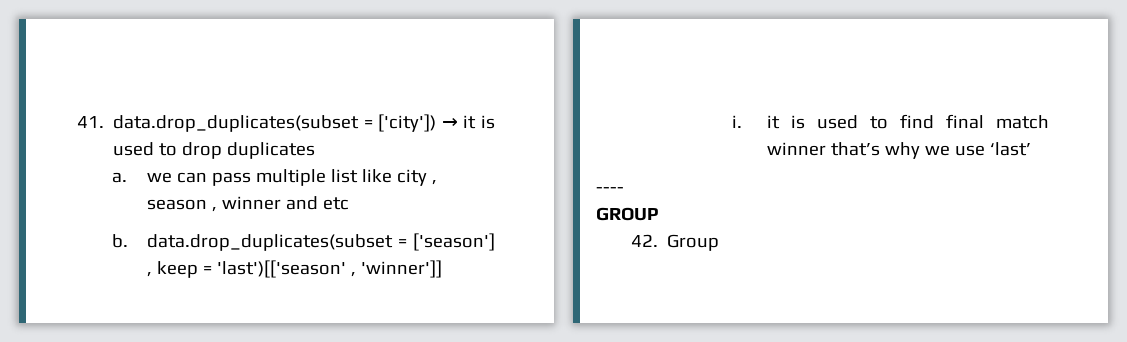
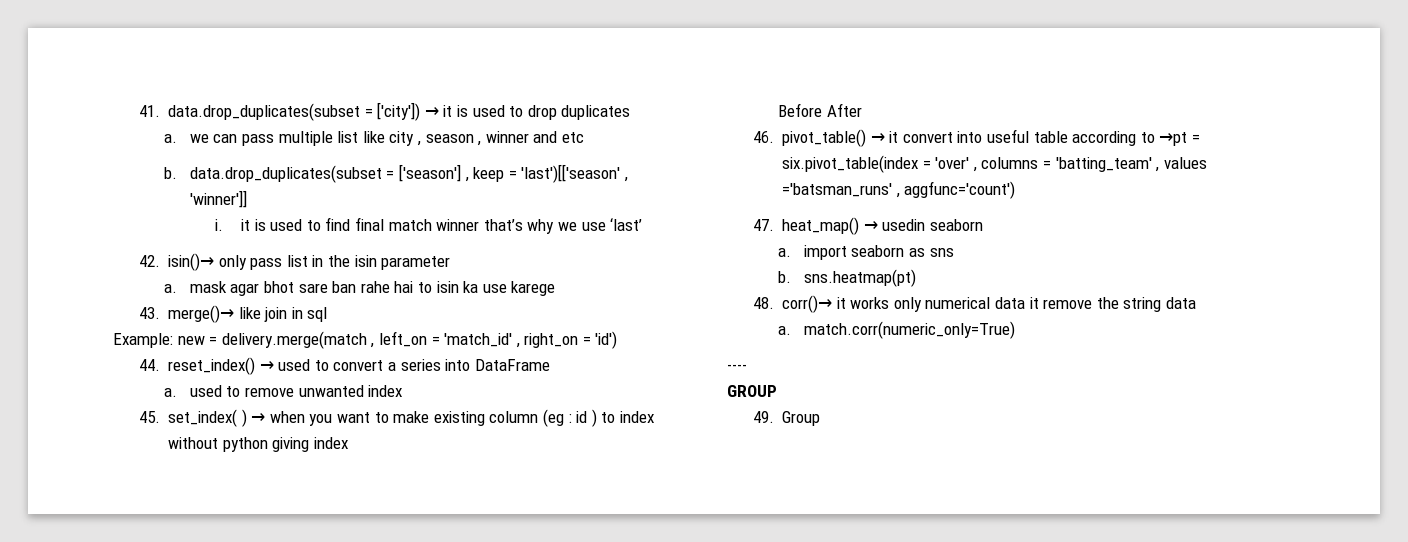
+ 42. isin()→ only pass list in the isin parameter
+ a. mask agar bhot sare ban rahe hai to isin ka use karege
+ 43. merge()→ like join in sql
+ Example: new = delivery.merge(match , left_on = 'match_id' , right_on = 'id')
+ 44. reset_index() → used to convert a series into DataFrame
+ a. used to remove unwanted index
+ 45. set_index( ) → when you want to make existing column (eg : id ) to index without python giving index
+ Before After
+ 46. pivot_table() → it convert into useful table according to →pt = six.pivot_table(index = 'over' , columns = 'batting_team' , values ='batsman_runs' , aggfunc='count')
+ 47. heat_map() → usedin seaborn
+ a. import seaborn as sns
+ b. sns.heatmap(pt)
+ 48. corr()→ it works only numerical data it remove the string data
+ a. match.corr(numeric_only=True)
- 42. Group
+ 49. Group

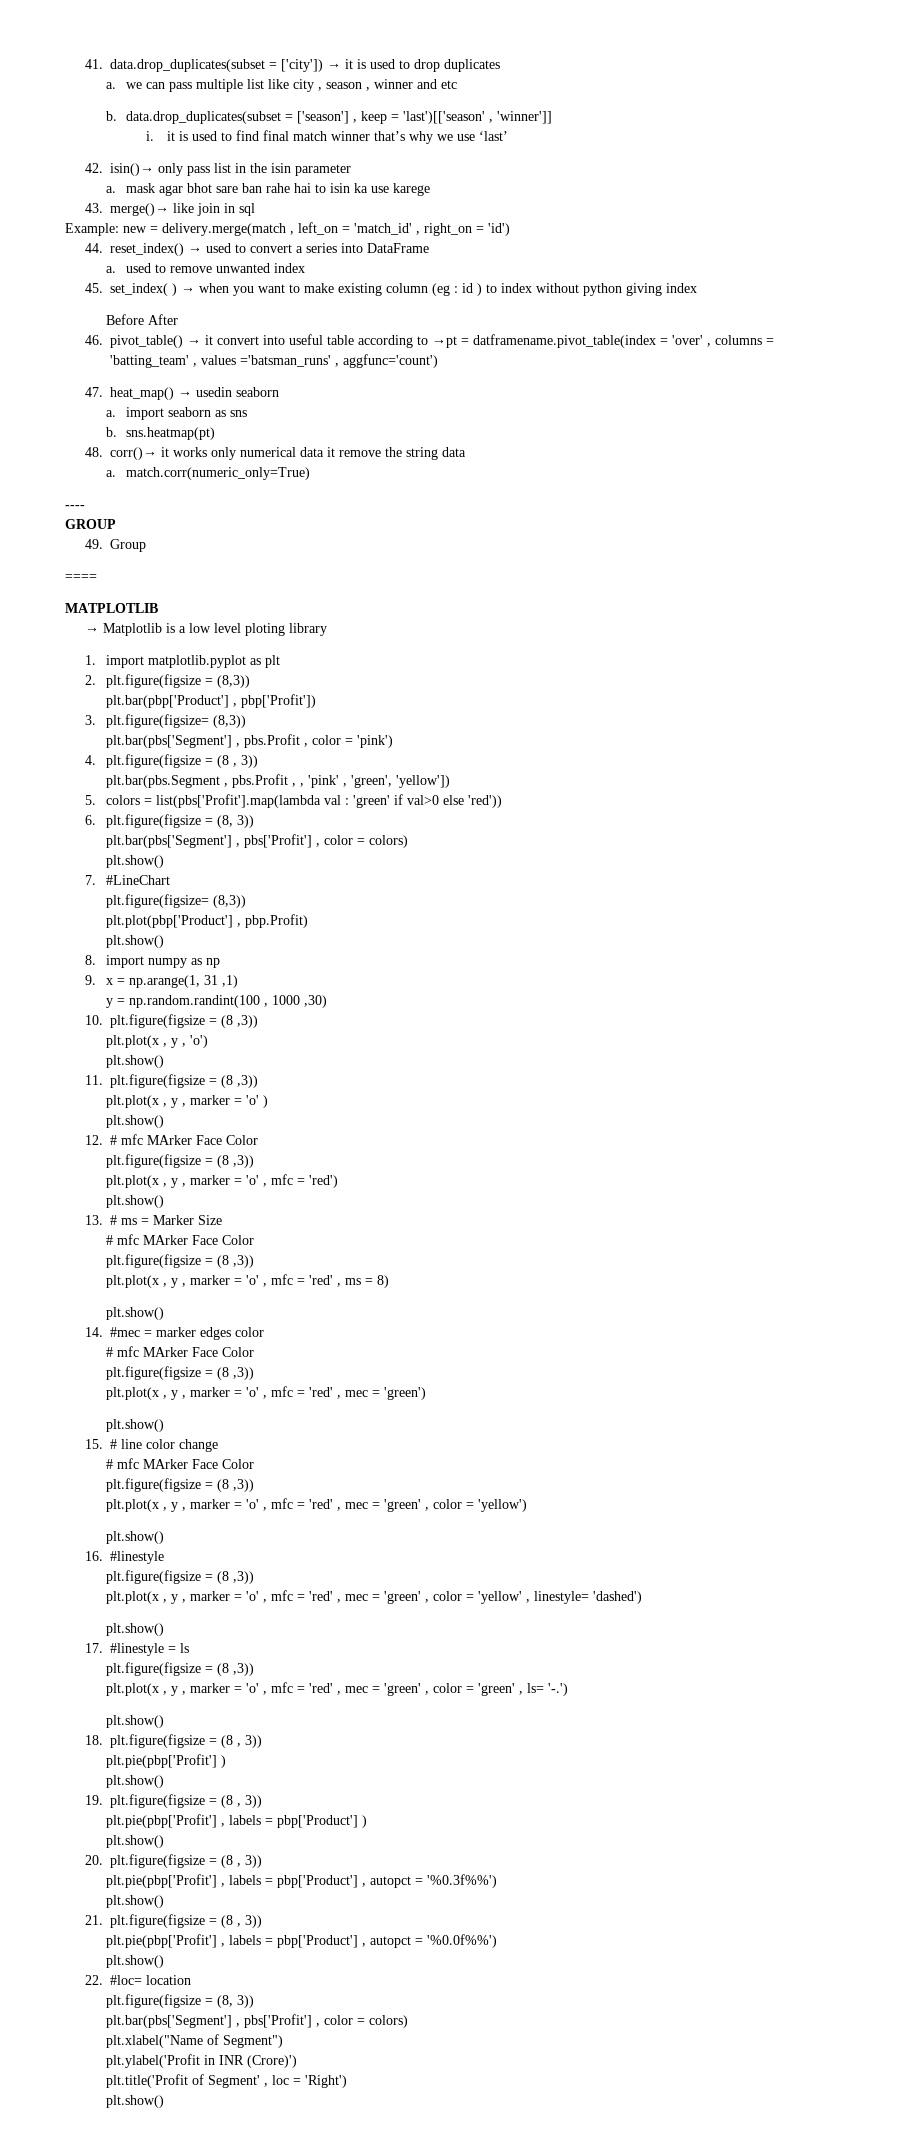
- 46. pivot_table() → it convert into useful table according to →pt = six.pivot_table(index = 'over' , columns = 'batting_team' , values ='batsman_runs' , aggfunc='count')
+ 46. pivot_table() → it convert into useful table according to →pt = datframename.pivot_table(index = 'over' , columns = 'batting_team' , values ='batsman_runs' , aggfunc='count')
+ ====
+ MATPLOTLIB
+ → Matplotlib is a low level ploting library
+ 1. import matplotlib.pyplot as plt
+ 2. plt.figure(figsize = (8,3))
+ plt.bar(pbp['Product'] , pbp['Profit'])
+ 3. plt.figure(figsize= (8,3))
+ plt.bar(pbs['Segment'] , pbs.Profit , color = 'pink')
+ 4. plt.figure(figsize = (8 , 3))
+ plt.bar(pbs.Segment , pbs.Profit , , 'pink' , 'green', 'yellow'])
+ 5. colors = list(pbs['Profit'].map(lambda val : 'green' if val>0 else 'red'))
+ 6. plt.figure(figsize = (8, 3))
+ plt.bar(pbs['Segment'] , pbs['Profit'] , color = colors)
+ plt.show()
+ 7. #LineChart
+ plt.figure(figsize= (8,3))
+ plt.plot(pbp['Product'] , pbp.Profit)
+ plt.show()
+ 8. import numpy as np
+ 9. x = np.arange(1, 31 ,1)
+ y = np.random.randint(100 , 1000 ,30)
+ 10. plt.figure(figsize = (8 ,3))
+ plt.plot(x , y , 'o')
+ plt.show()
+ 11. plt.figure(figsize = (8 ,3))
+ plt.plot(x , y , marker = 'o' )
+ plt.show()
+ 12. # mfc MArker Face Color
+ plt.figure(figsize = (8 ,3))
+ plt.plot(x , y , marker = 'o' , mfc = 'red')
+ plt.show()
+ 13. # ms = Marker Size
+ # mfc MArker Face Color
+ plt.figure(figsize = (8 ,3))
+ plt.plot(x , y , marker = 'o' , mfc = 'red' , ms = 8)
+ plt.show()
+ 14. #mec = marker edges color
+ # mfc MArker Face Color
+ plt.figure(figsize = (8 ,3))
+ plt.plot(x , y , marker = 'o' , mfc = 'red' , mec = 'green')
+ plt.show()
+ 15. # line color change
+ # mfc MArker Face Color
+ plt.figure(figsize = (8 ,3))
+ plt.plot(x , y , marker = 'o' , mfc = 'red' , mec = 'green' , color = 'yellow')
+ plt.show()
+ 16. #linestyle
+ plt.figure(figsize = (8 ,3))
+ plt.plot(x , y , marker = 'o' , mfc = 'red' , mec = 'green' , color = 'yellow' , linestyle= 'dashed')
+ plt.show()
+ 17. #linestyle = ls
+ plt.figure(figsize = (8 ,3))
+ plt.plot(x , y , marker = 'o' , mfc = 'red' , mec = 'green' , color = 'green' , ls= '-.')
+ plt.show()
+ 18. plt.figure(figsize = (8 , 3))
+ plt.pie(pbp['Profit'] )
+ plt.show()
+ 19. plt.figure(figsize = (8 , 3))
+ plt.pie(pbp['Profit'] , labels = pbp['Product'] )
+ plt.show()
+ 20. plt.figure(figsize = (8 , 3))
+ plt.pie(pbp['Profit'] , labels = pbp['Product'] , autopct = '%0.3f%%')
+ plt.show()
+ 21. plt.figure(figsize = (8 , 3))
+ plt.pie(pbp['Profit'] , labels = pbp['Product'] , autopct = '%0.0f%%')
+ plt.show()
+ 22. #loc= location
+ plt.figure(figsize = (8, 3))
+ plt.bar(pbs['Segment'] , pbs['Profit'] , color = colors)
+ plt.xlabel("Name of Segment")
+ plt.ylabel('Profit in INR (Crore)')
+ plt.title('Profit of Segment' , loc = 'Right')
+ plt.show()

